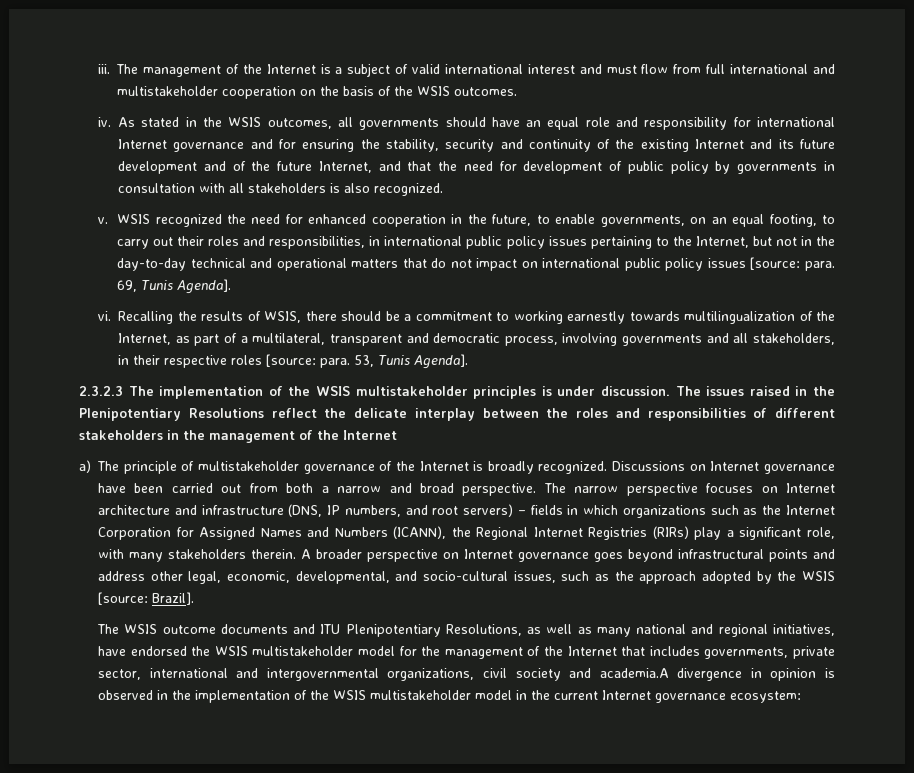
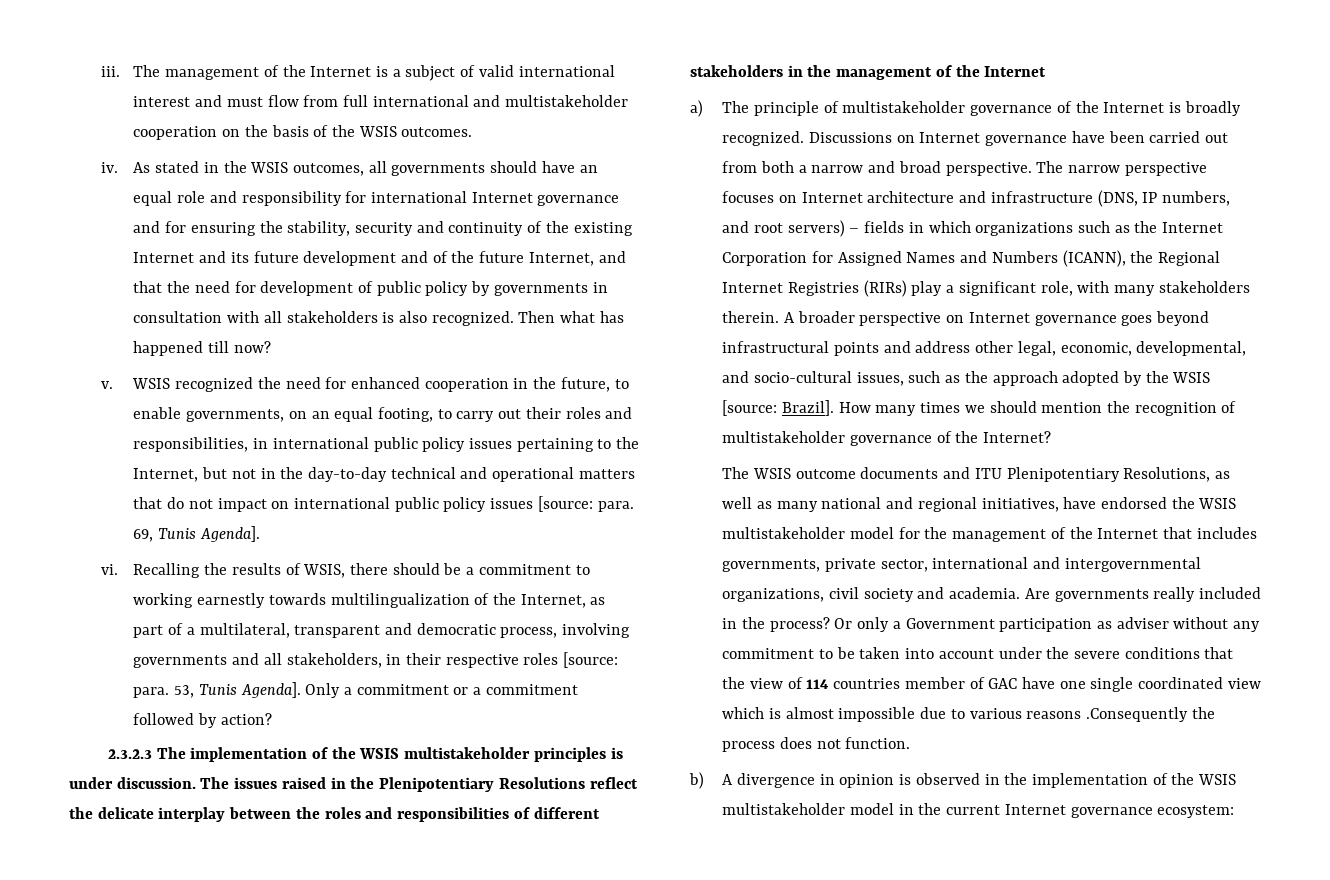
+ Then what has happened till now?
+ Only a commitment or a commitment followed by action?
+ How many times we should mention the recognition of multistakeholder governance of the Internet?
- The WSIS outcome documents and ITU Plenipotentiary Resolutions, as well as many national and regional initiatives, have endorsed the WSIS multistakeholder model for the management of the Internet that includes governments, private sector, international and intergovernmental organizations, civil society and academia.A divergence in opinion is observed in the implementation of the WSIS multistakeholder model in the current Internet governance ecosystem:
+ The WSIS outcome documents and ITU Plenipotentiary Resolutions, as well as many national and regional initiatives, have endorsed the WSIS multistakeholder model for the management of the Internet that includes governments, private sector, international and intergovernmental organizations, civil society and academia. Are governments really included in the process? Or only a Government participation as adviser without any commitment to be taken into account under the severe conditions that the view of 114 countries member of GAC have one single coordinated view which is almost impossible due to various reasons .Consequently the process does not function.
+ b) A divergence in opinion is observed in the implementation of the WSIS multistakeholder model in the current Internet governance ecosystem:

